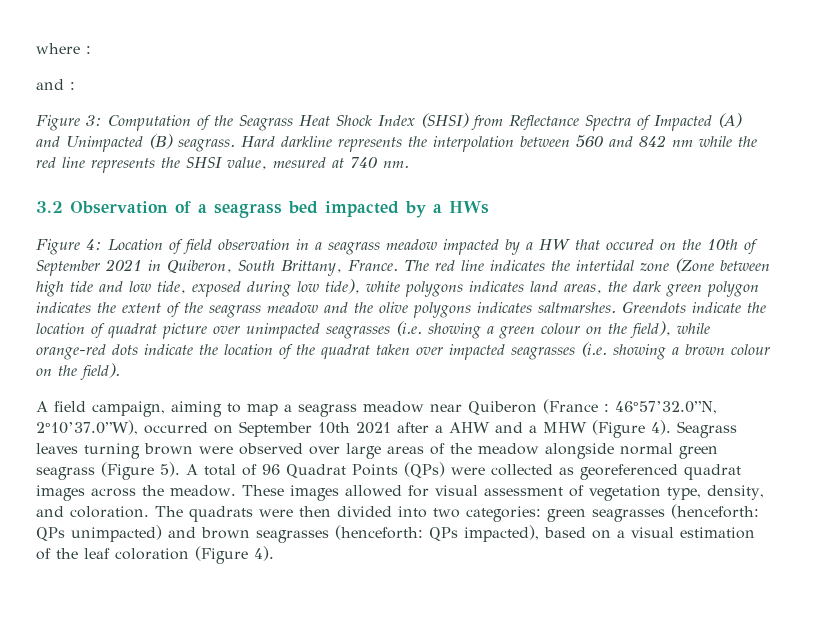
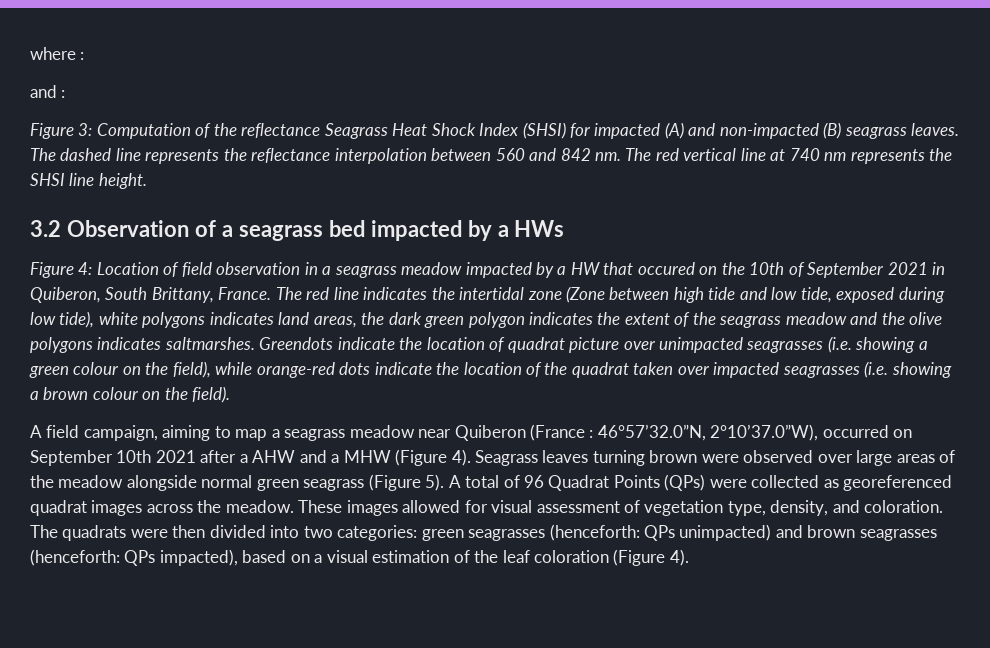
- Figure 3: Computation of the Seagrass Heat Shock Index (SHSI) from Reflectance Spectra of Impacted (A) and Unimpacted (B) seagrass. Hard darkline represents the interpolation between 560 and 842 nm while the red line represents the SHSI value, mesured at 740 nm.
+ Figure 3: Computation of the reflectance Seagrass Heat Shock Index (SHSI) for impacted (A) and non-impacted (B) seagrass leaves. The dashed line represents the reflectance interpolation between 560 and 842 nm. The red vertical line at 740 nm represents the SHSI line height.

